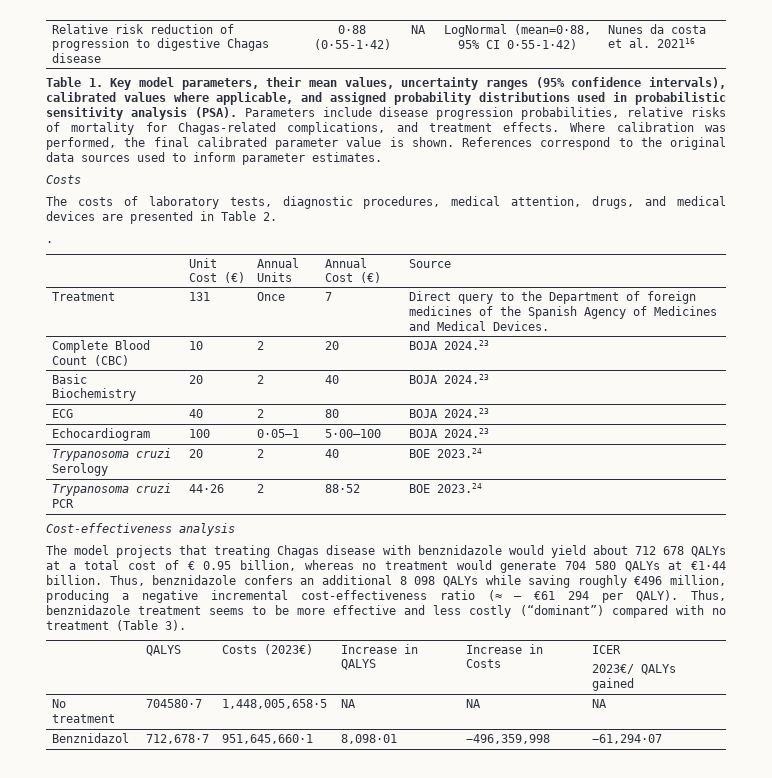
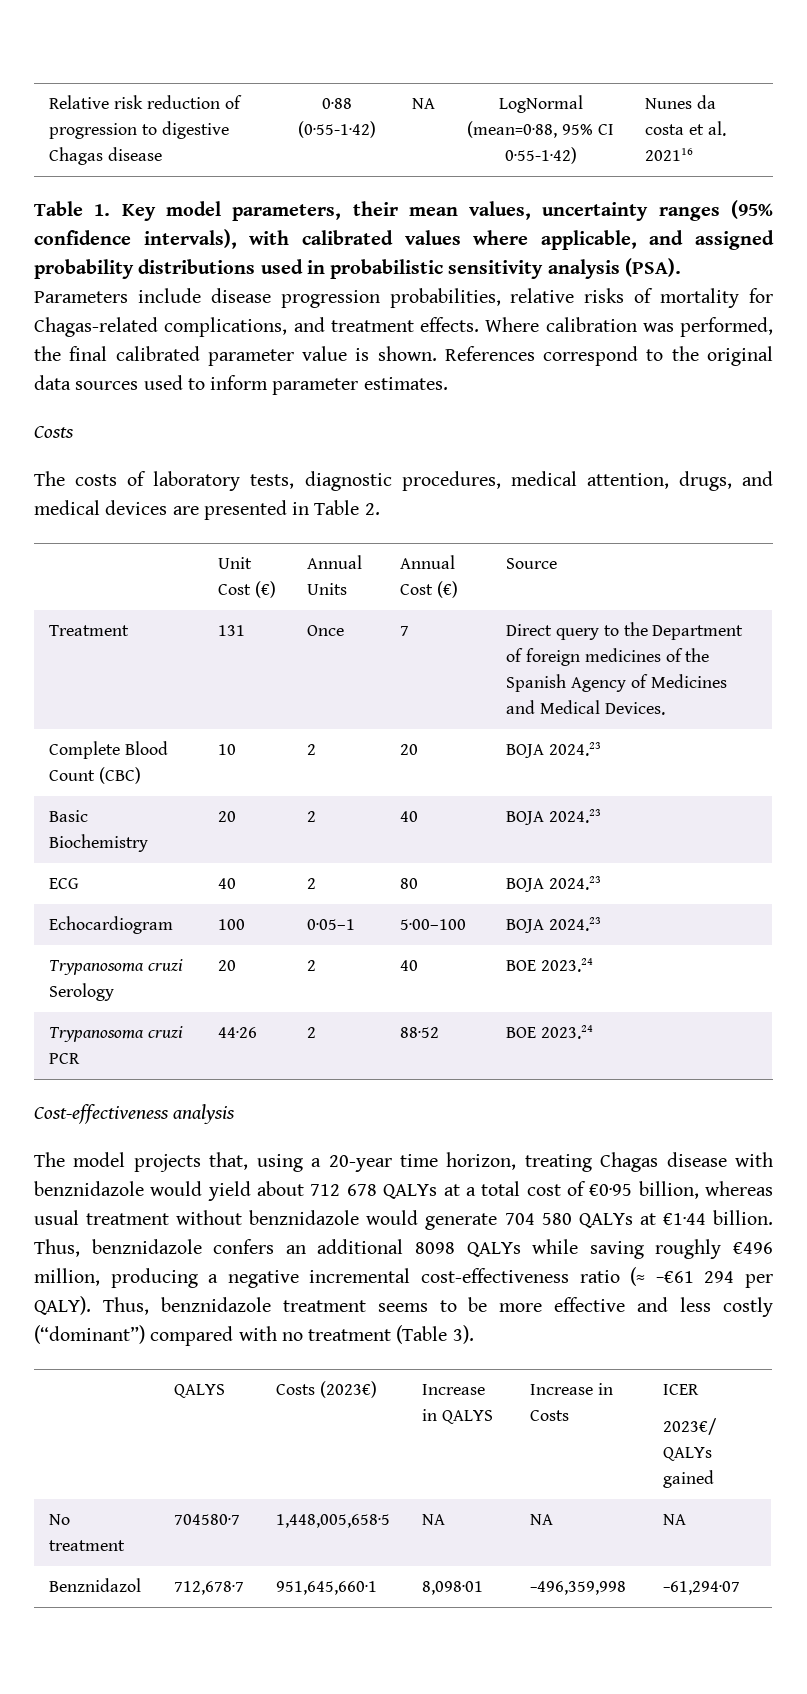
- Table 1. Key model parameters, their mean values, uncertainty ranges (95% confidence intervals), calibrated values where applicable, and assigned probability distributions used in probabilistic sensitivity analysis (PSA).
+ Table 1. Key model parameters, their mean values, uncertainty ranges (95% confidence intervals), with calibrated values where applicable, and assigned probability distributions used in probabilistic sensitivity analysis (PSA).
- .
- The model projects that treating Chagas disease with benznidazole would yield about 712 678 QALYs at a total cost of € 0.95 billion, whereas no treatment would generate 704 580 QALYs at €1·44 billion.
+ The model projects that, using a 20-year time horizon, treating Chagas disease with benznidazole would yield about 712 678 QALYs at a total cost of €0·95 billion, whereas usual treatment without benznidazole would generate 704 580 QALYs at €1·44 billion.
- Thus, benznidazole confers an additional 8 098 QALYs while saving roughly €496 million, producing a negative incremental cost-effectiveness ratio (≈ – €61 294 per QALY).
+ Thus, benznidazole confers an additional 8098 QALYs while saving roughly €496 million, producing a negative incremental cost-effectiveness ratio (≈ −€61 294 per QALY).

